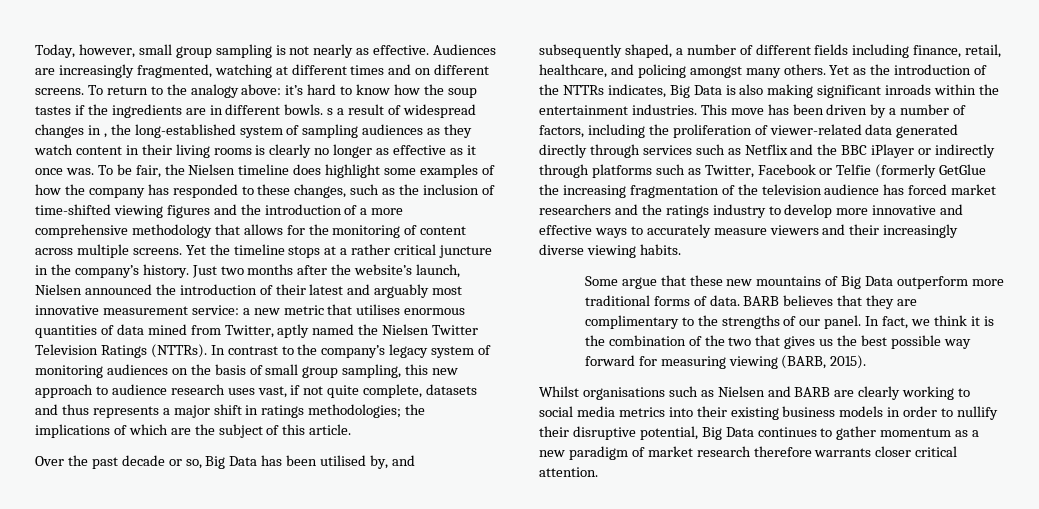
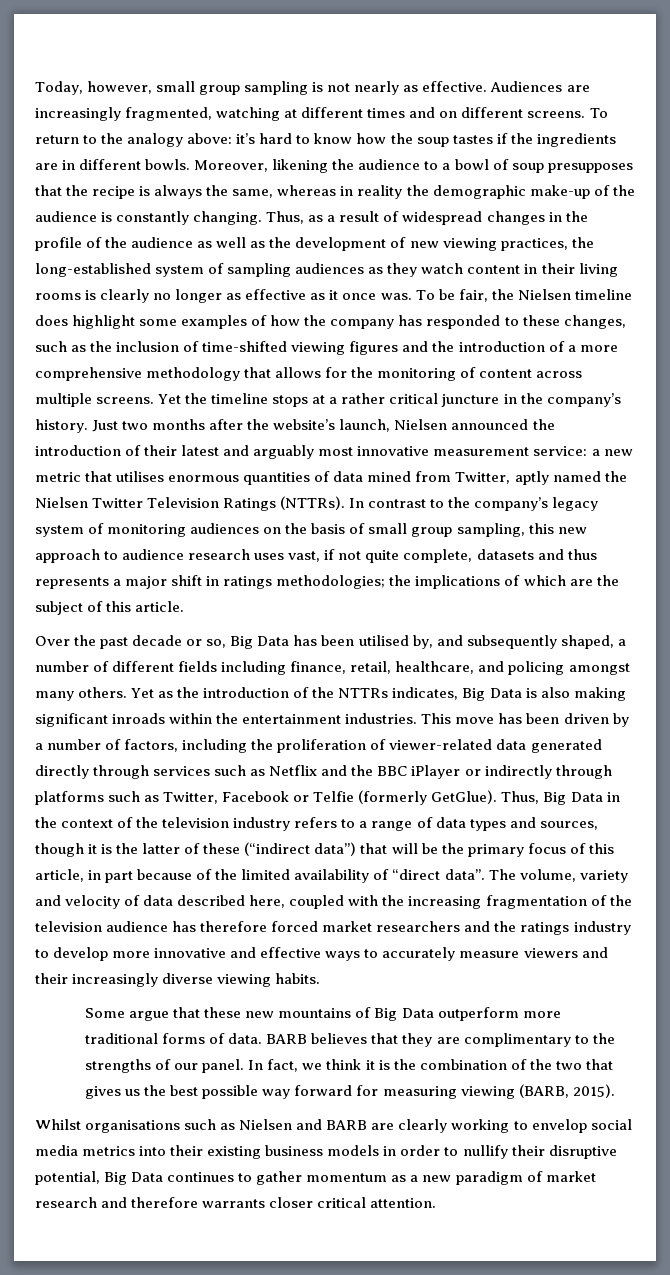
- To return to the analogy above: it’s hard to know how the soup tastes if the ingredients are in different bowls. s a result of widespread changes in , the long-established system of sampling audiences as they watch content in their living rooms is clearly no longer as effective as it once was.
+ To return to the analogy above: it’s hard to know how the soup tastes if the ingredients are in different bowls. Moreover, likening the audience to a bowl of soup presupposes that the recipe is always the same, whereas in reality the demographic make-up of the audience is constantly changing. Thus, as a result of widespread changes in the profile of the audience as well as the development of new viewing practices, the long-established system of sampling audiences as they watch content in their living rooms is clearly no longer as effective as it once was.
- This move has been driven by a number of factors, including the proliferation of viewer-related data generated directly through services such as Netflix and the BBC iPlayer or indirectly through platforms such as Twitter, Facebook or Telfie (formerly GetGlue the increasing fragmentation of the television audience has forced market researchers and the ratings industry to develop more innovative and effective ways to accurately measure viewers and their increasingly diverse viewing habits.
+ This move has been driven by a number of factors, including the proliferation of viewer-related data generated directly through services such as Netflix and the BBC iPlayer or indirectly through platforms such as Twitter, Facebook or Telfie (formerly GetGlue). Thus, Big Data in the context of the television industry refers to a range of data types and sources, though it is the latter of these (“indirect data”) that will be the primary focus of this article, in part because of the limited availability of “direct data”. The volume, variety and velocity of data described here, coupled with the increasing fragmentation of the television audience has therefore forced market researchers and the ratings industry to develop more innovative and effective ways to accurately measure viewers and their increasingly diverse viewing habits.
- Whilst organisations such as Nielsen and BARB are clearly working to social media metrics into their existing business models in order to nullify their disruptive potential, Big Data continues to gather momentum as a new paradigm of market research therefore warrants closer critical attention.
+ Whilst organisations such as Nielsen and BARB are clearly working to envelop social media metrics into their existing business models in order to nullify their disruptive potential, Big Data continues to gather momentum as a new paradigm of market research and therefore warrants closer critical attention.

